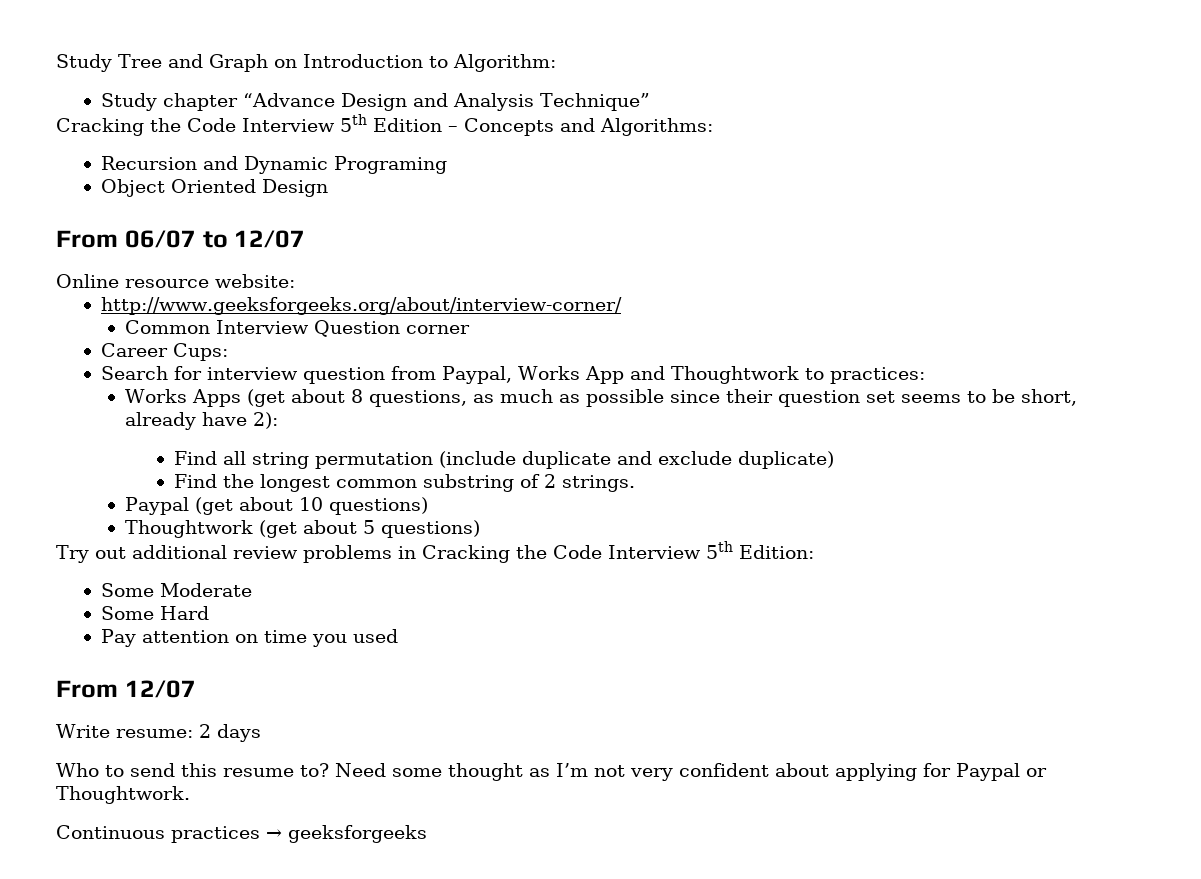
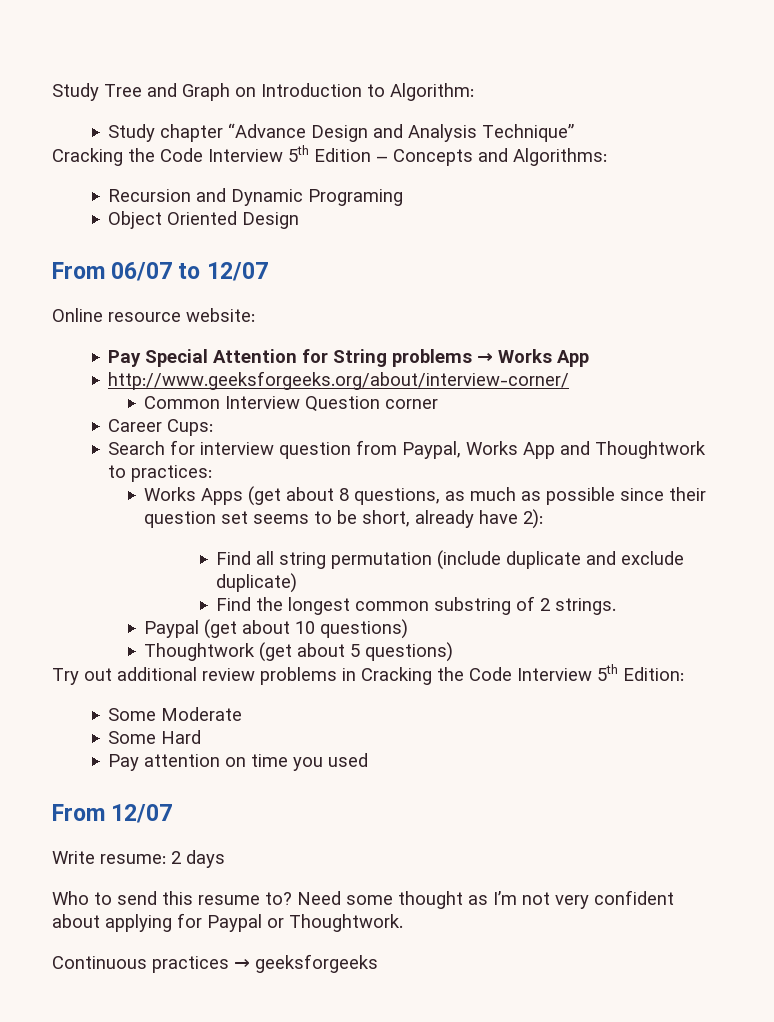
+ Pay Special Attention for String problems → Works App

